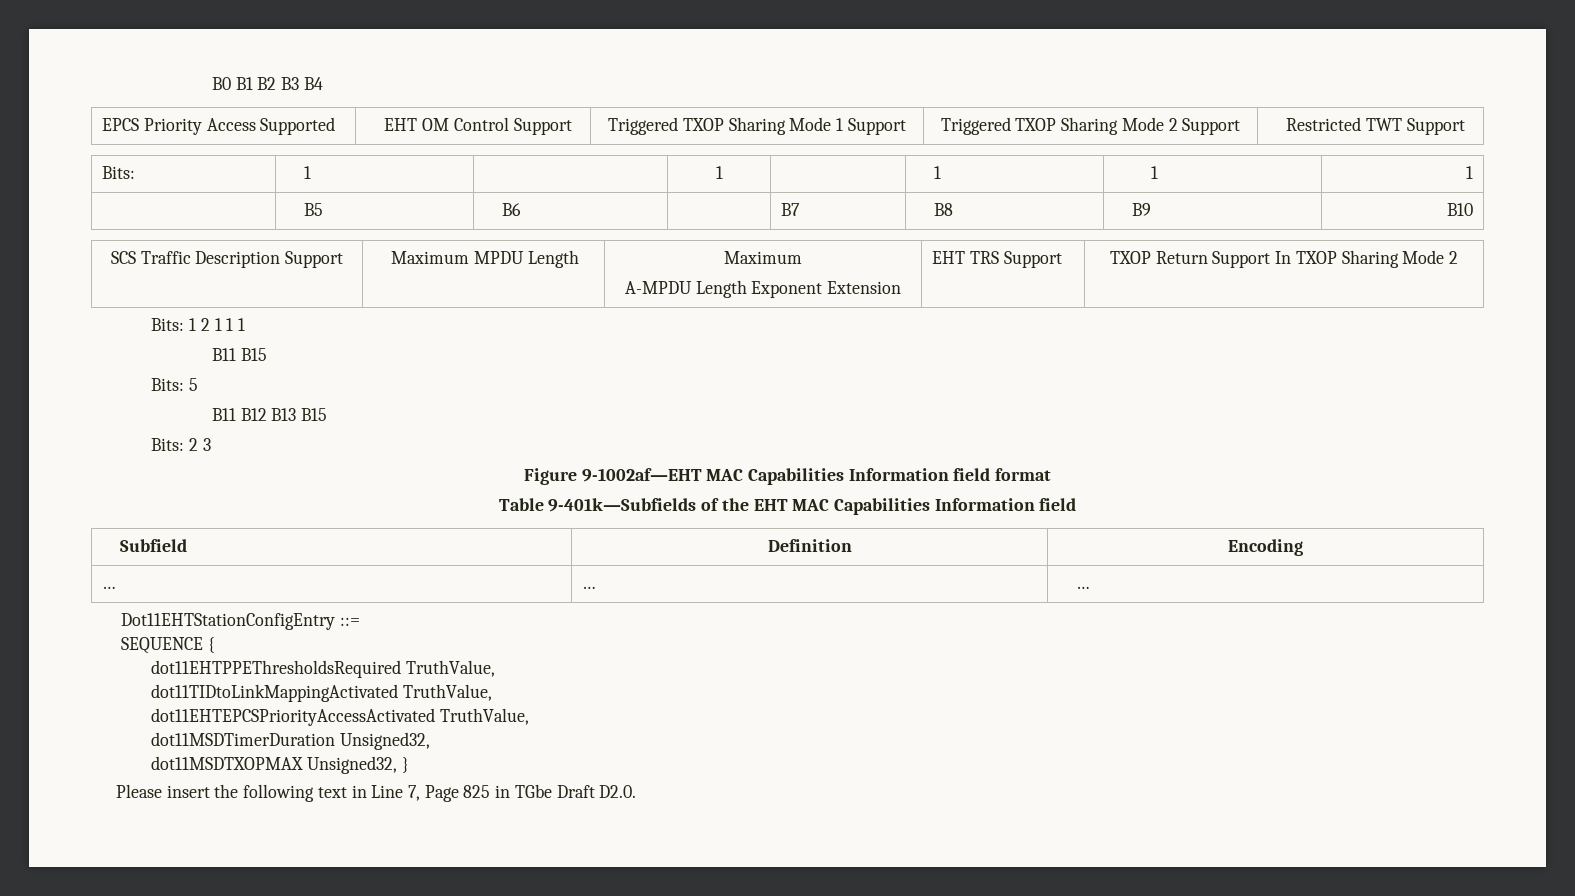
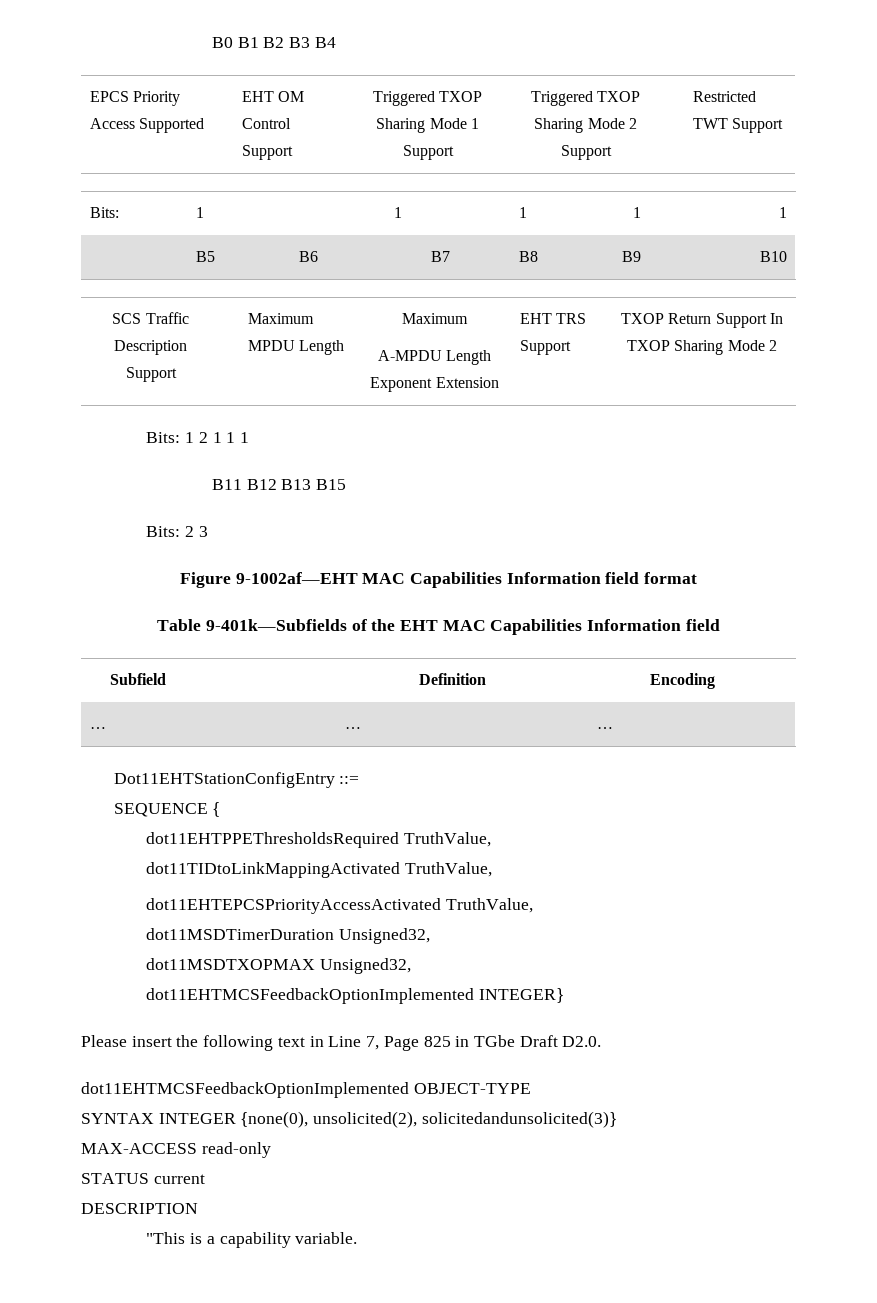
- B11 B15
- Bits: 5
- dot11MSDTXOPMAX Unsigned32, }
+ dot11MSDTXOPMAX Unsigned32,
+ dot11EHTMCSFeedbackOptionImplemented INTEGER}
+ dot11EHTMCSFeedbackOptionImplemented OBJECT-TYPE
+ SYNTAX INTEGER {none(0), unsolicited(2), solicitedandunsolicited(3)}
+ MAX-ACCESS read-only
+ STATUS current
+ DESCRIPTION
+ "This is a capability variable.

